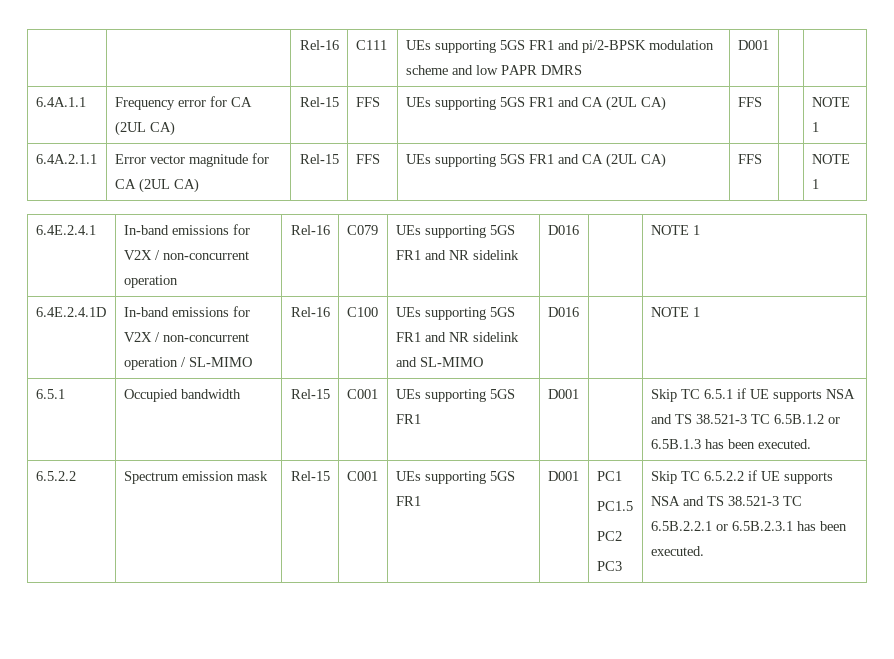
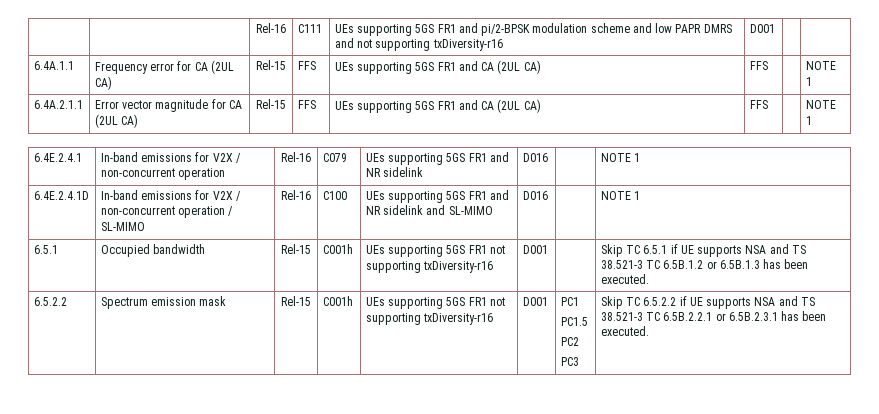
- | | Rel-16 | C111 | UEs supporting 5GS FR1 and pi/2-BPSK modulation scheme and low PAPR DMRS | D001 | |
+ | | Rel-16 | C111 | UEs supporting 5GS FR1 and pi/2-BPSK modulation scheme and low PAPR DMRS and not supporting txDiversity-r16 | D001 | |
- 6.5.1 | Occupied bandwidth | Rel-15 | C001 | UEs supporting 5GS FR1 | D001 | | Skip TC 6.5.1 if UE supports NSA and TS 38.521-3 TC 6.5B.1.2 or 6.5B.1.3 has been executed.
+ 6.5.1 | Occupied bandwidth | Rel-15 | C001h | UEs supporting 5GS FR1 not supporting txDiversity-r16 | D001 | | Skip TC 6.5.1 if UE supports NSA and TS 38.521-3 TC 6.5B.1.2 or 6.5B.1.3 has been executed.
- 6.5.2.2 | Spectrum emission mask | Rel-15 | C001 | UEs supporting 5GS FR1 | D001 | PC1
+ 6.5.2.2 | Spectrum emission mask | Rel-15 | C001h | UEs supporting 5GS FR1 not supporting txDiversity-r16 | D001 | PC1

